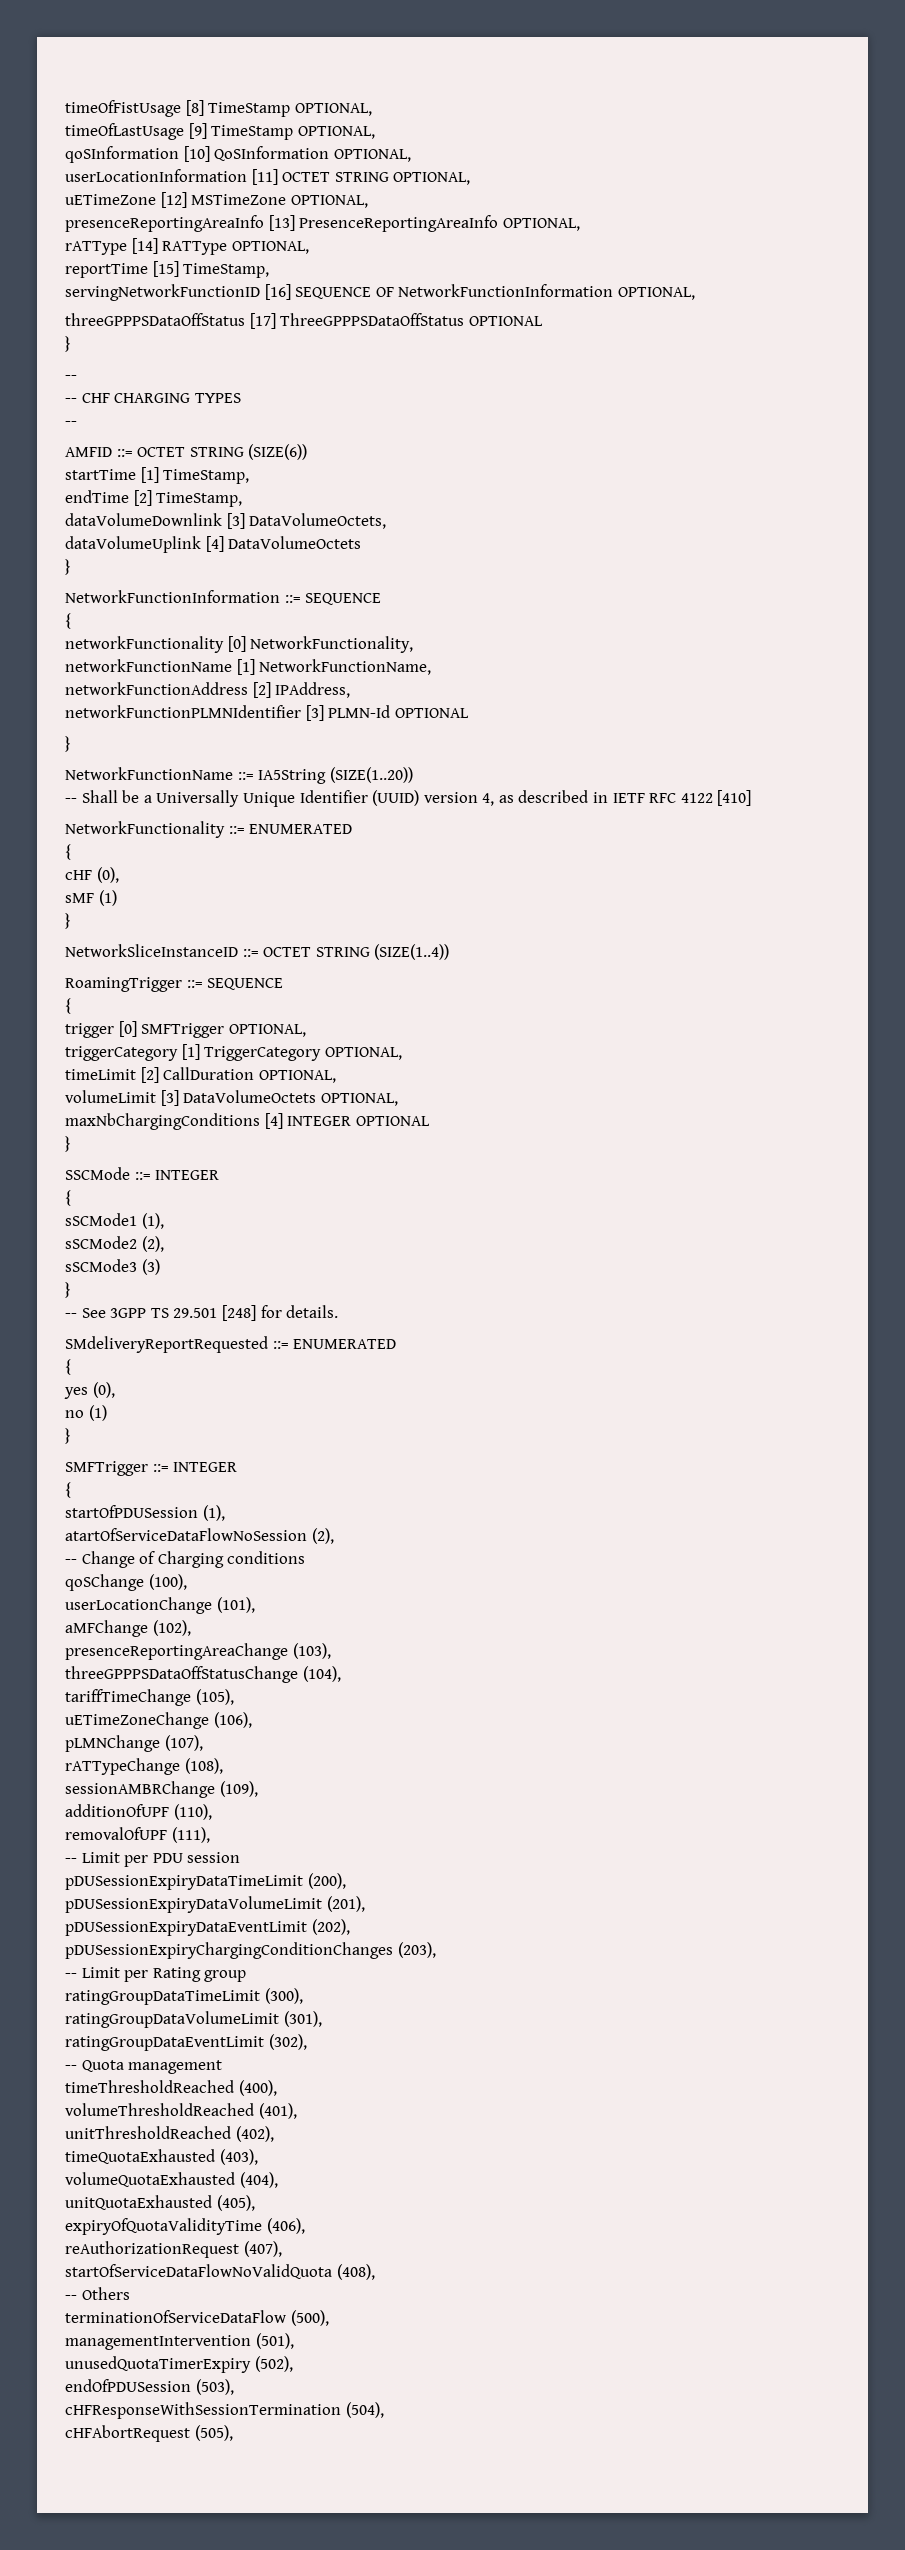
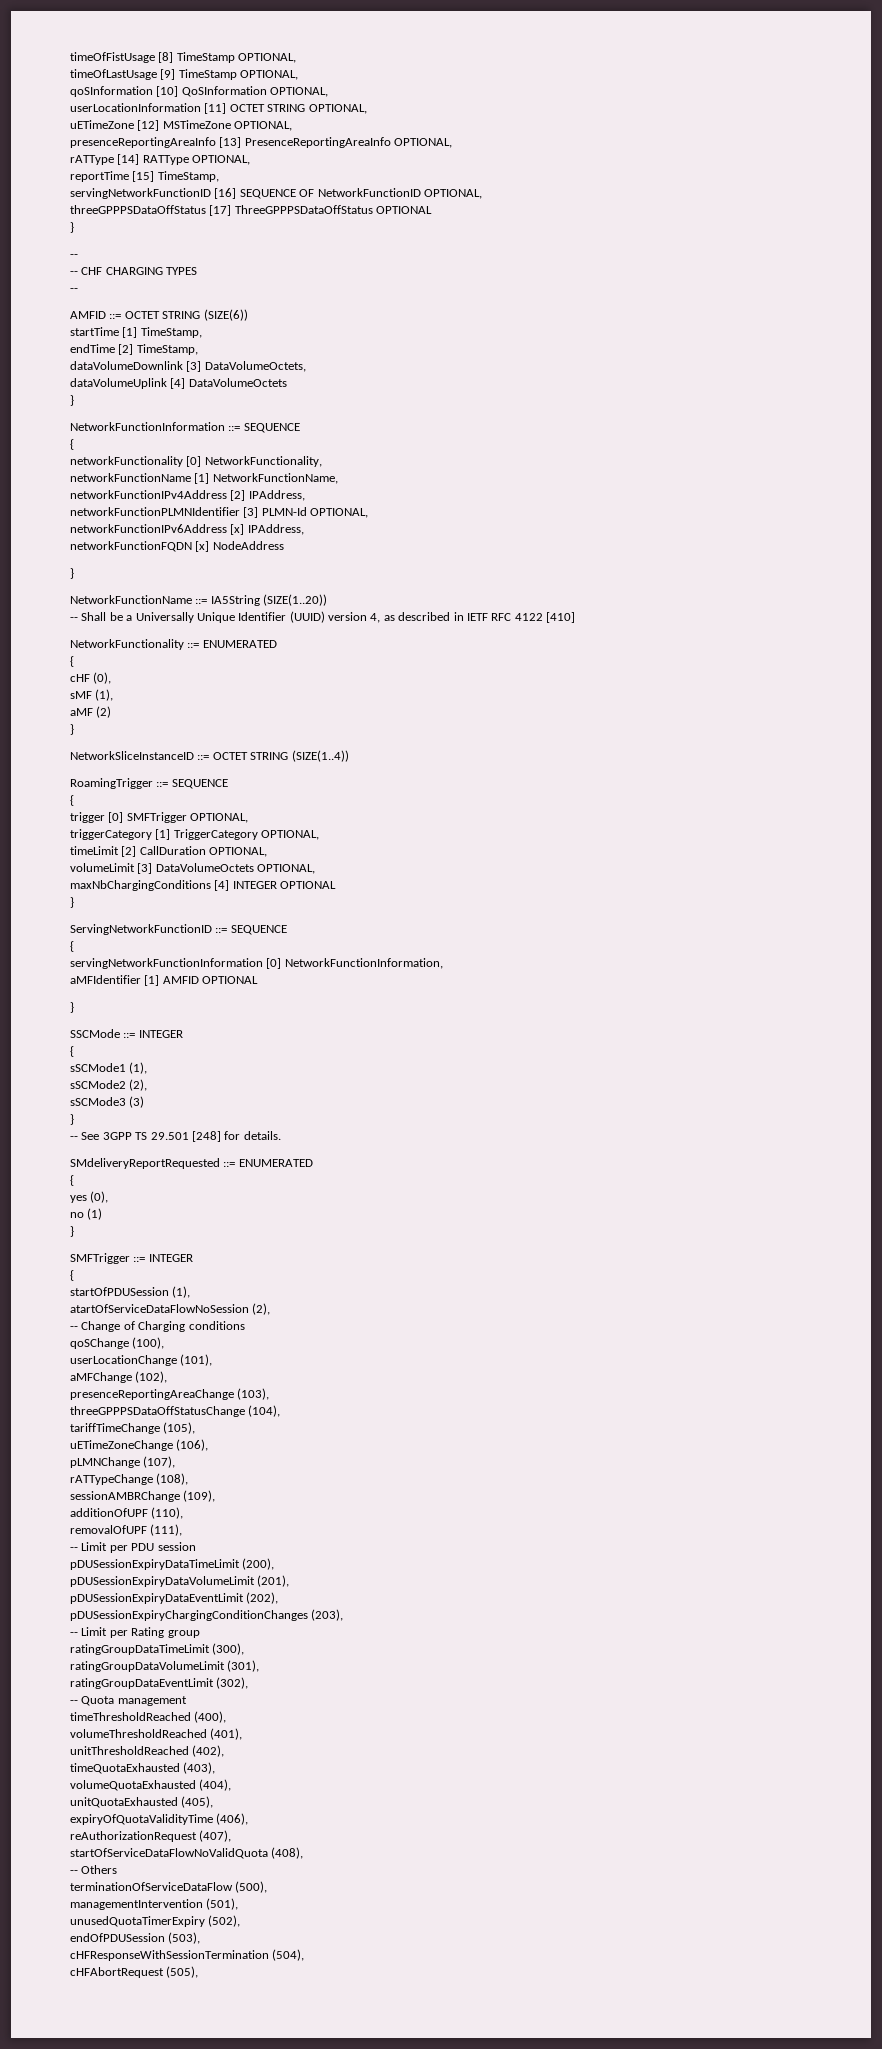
- servingNetworkFunctionID [16] SEQUENCE OF NetworkFunctionInformation OPTIONAL,
+ servingNetworkFunctionID [16] SEQUENCE OF NetworkFunctionID OPTIONAL,
- networkFunctionAddress [2] IPAddress,
+ networkFunctionIPv4Address [2] IPAddress,
- networkFunctionPLMNIdentifier [3] PLMN-Id OPTIONAL
+ networkFunctionPLMNIdentifier [3] PLMN-Id OPTIONAL,
+ networkFunctionIPv6Address [x] IPAddress,
+ networkFunctionFQDN [x] NodeAddress
- sMF (1)
+ sMF (1),
+ aMF (2)
+ ServingNetworkFunctionID ::= SEQUENCE
+ {
+ servingNetworkFunctionInformation [0] NetworkFunctionInformation,
+ aMFIdentifier [1] AMFID OPTIONAL
+ }

